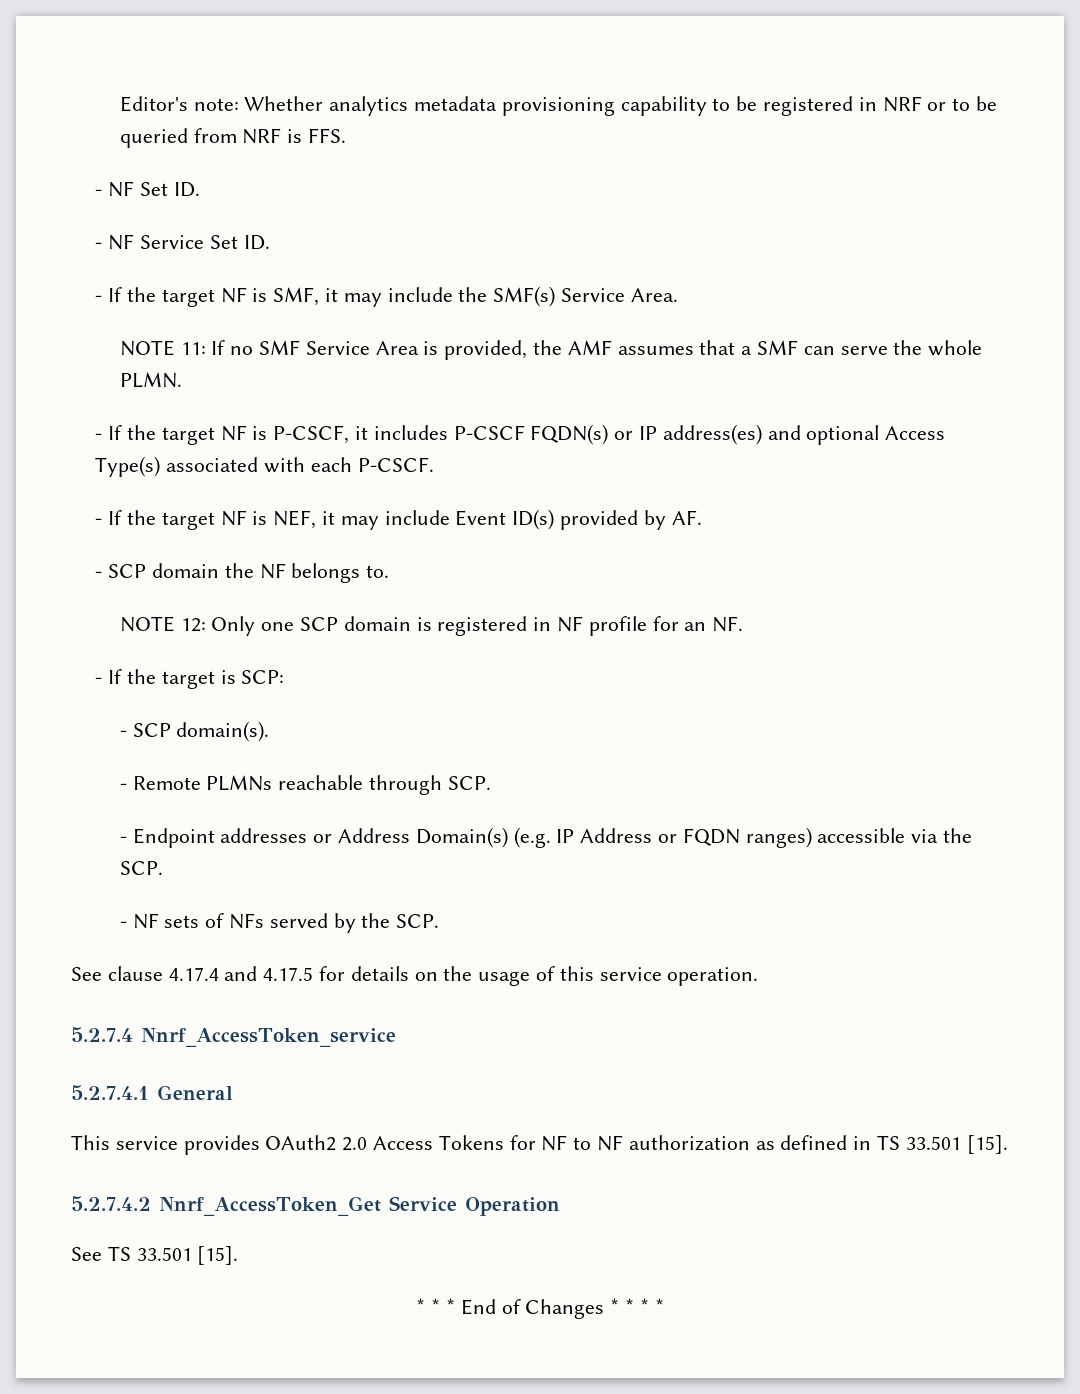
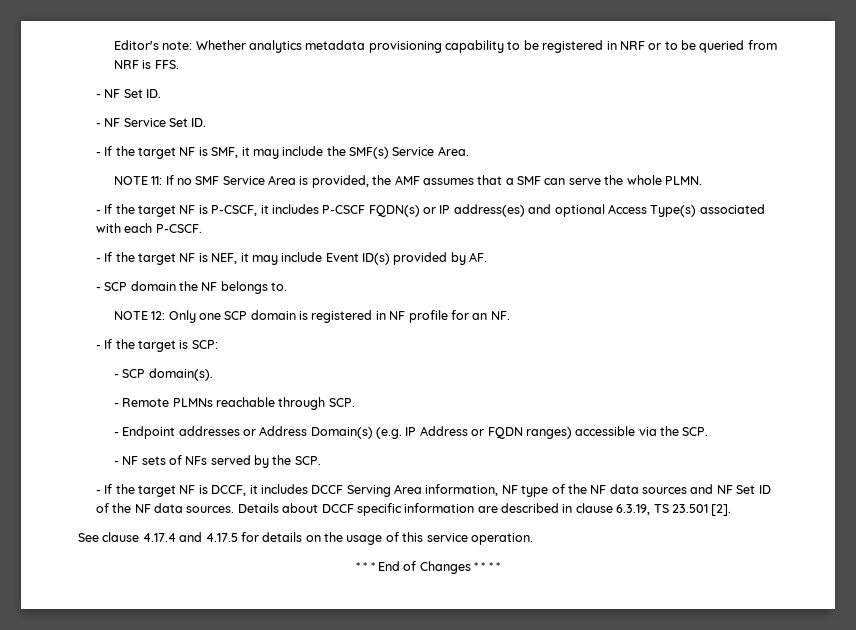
+ - If the target NF is DCCF, it includes DCCF Serving Area information, NF type of the NF data sources and NF Set ID of the NF data sources. Details about DCCF specific information are described in clause 6.3.19, TS 23.501 [2].
- 5.2.7.4 Nnrf_AccessToken_service
- 5.2.7.4.1 General
- This service provides OAuth2 2.0 Access Tokens for NF to NF authorization as defined in TS 33.501 [15].
- 5.2.7.4.2 Nnrf_AccessToken_Get Service Operation
- See TS 33.501 [15].

